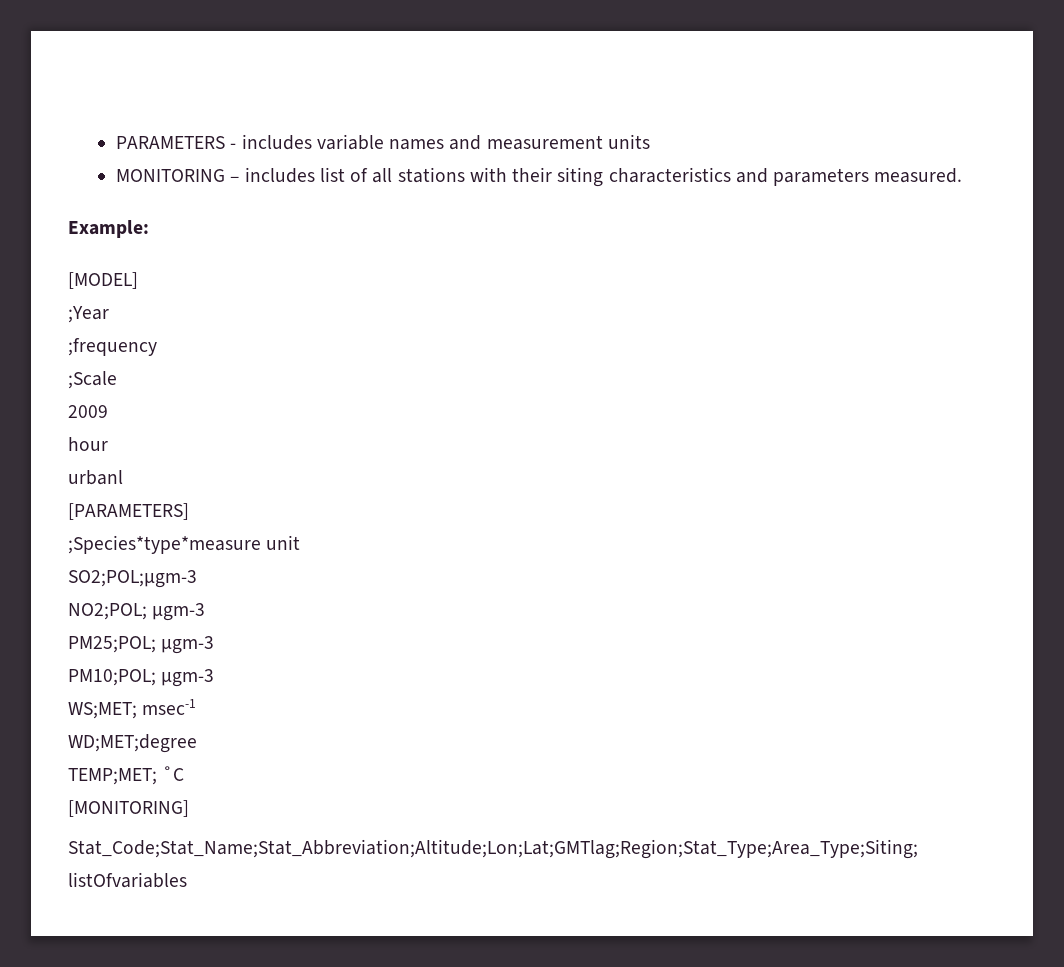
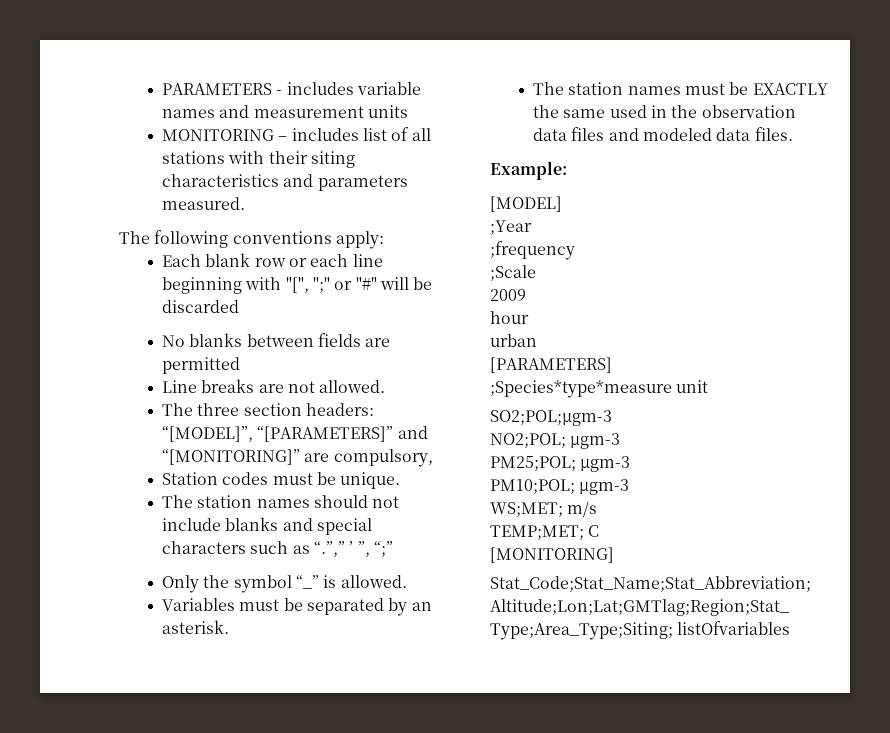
+ The following conventions apply:
+ Each blank row or each line beginning with "[", ";" or "#" will be discarded
+ No blanks between fields are permitted
+ Line breaks are not allowed.
+ The three section headers: “[MODEL]”, “[PARAMETERS]” and “[MONITORING]” are compulsory,
+ Station codes must be unique.
+ The station names should not include blanks and special characters such as “.”,” ’ ”, “;”
+ Only the symbol “_” is allowed.
+ Variables must be separated by an asterisk.
+ The station names must be EXACTLY the same used in the observation data files and modeled data files.
- urbanl
+ urban
- WS;MET; msec-1
- WD;MET;degree
+ WS;MET; m/s
- TEMP;MET; ˚C
+ TEMP;MET; C

